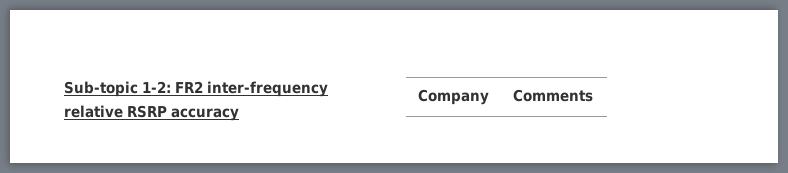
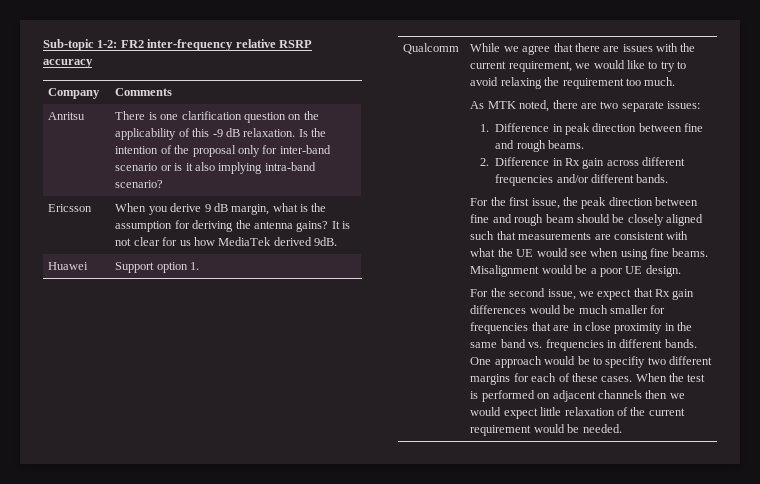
+ Anritsu | There is one clarification question on the applicability of this -9 dB relaxation. Is the intention of the proposal only for inter-band scenario or is it also implying intra-band scenario?
+ Ericsson | When you derive 9 dB margin, what is the assumption for deriving the antenna gains? It is not clear for us how MediaTek derived 9dB.
+ Huawei | Support option 1.
+ Qualcomm | While we agree that there are issues with the current requirement, we would like to try to avoid relaxing the requirement too much.
+ As MTK noted, there are two separate issues:
+ 1. Difference in peak direction between fine and rough beams.
+ 2. Difference in Rx gain across different frequencies and/or different bands.
+ For the first issue, the peak direction between fine and rough beam should be closely aligned such that measurements are consistent with what the UE would see when using fine beams. Misalignment would be a poor UE design.
+ For the second issue, we expect that Rx gain differences would be much smaller for frequencies that are in close proximity in the same band vs. frequencies in different bands. One approach would be to specifiy two different margins for each of these cases. When the test is performed on adjacent channels then we would expect little relaxation of the current requirement would be needed.

